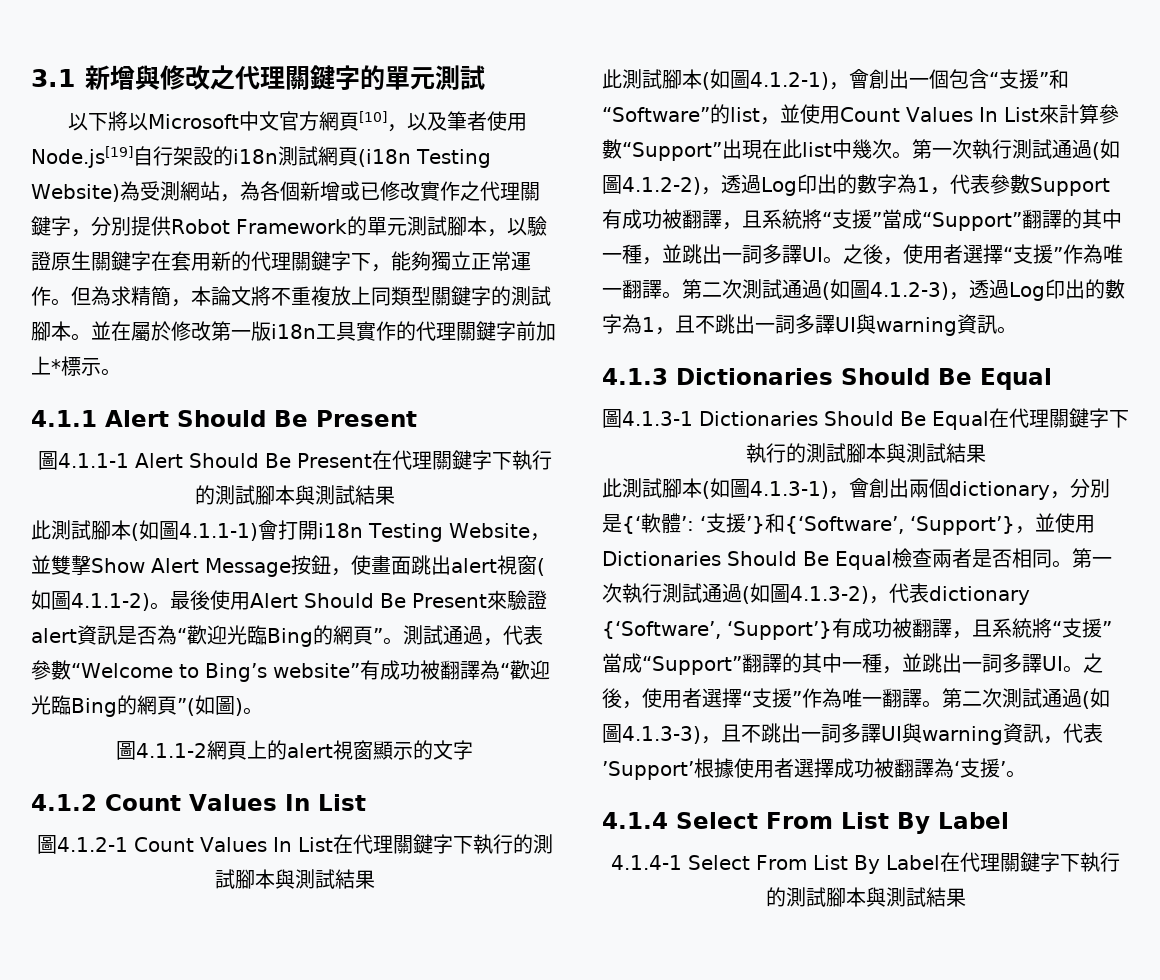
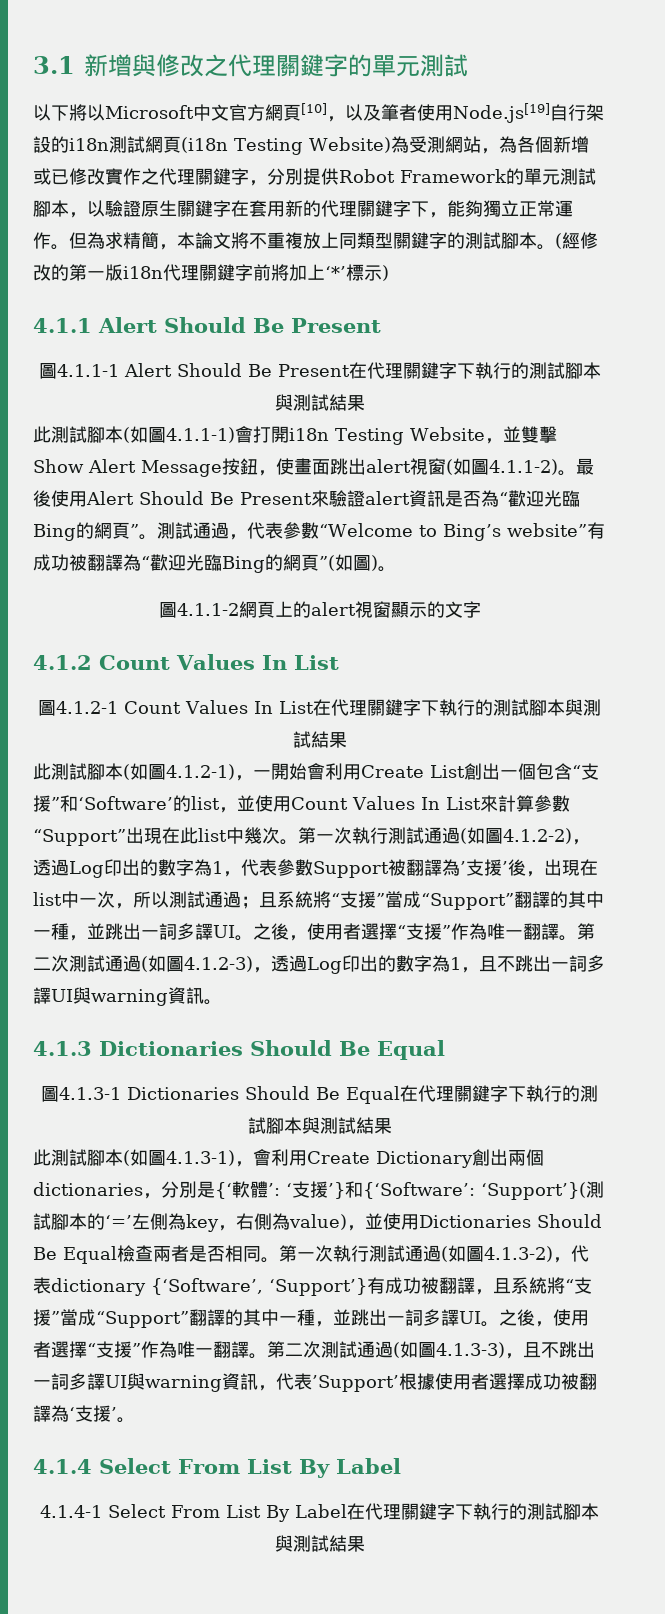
- 並在屬於修改第一版i18n工具實作的代理關鍵字前加上*標示。
+ (經修改的第一版i18n代理關鍵字前將加上‘*’標示)
- 此測試腳本(如圖4.1.2-1)，會創出一個包含“支援”和“Software”的list，並使用Count Values In List來計算參數“Support”出現在此list中幾次。
+ 此測試腳本(如圖4.1.2-1)，一開始會利用Create List創出一個包含“支援”和‘Software’的list，並使用Count Values In List來計算參數“Support”出現在此list中幾次。
- 第一次執行測試通過(如圖4.1.2-2)，透過Log印出的數字為1，代表參數Support有成功被翻譯，且系統將“支援”當成“Support”翻譯的其中一種，並跳出一詞多譯UI。
+ 第一次執行測試通過(如圖4.1.2-2)，透過Log印出的數字為1，代表參數Support被翻譯為’支援’後，出現在list中一次，所以測試通過；且系統將“支援”當成“Support”翻譯的其中一種，並跳出一詞多譯UI。
- 此測試腳本(如圖4.1.3-1)，會創出兩個dictionary，分別是{‘軟體’: ‘支援’}和{‘Software’, ‘Support’}，並使用Dictionaries Should Be Equal檢查兩者是否相同。
+ 此測試腳本(如圖4.1.3-1)，會利用Create Dictionary創出兩個dictionaries，分別是{‘軟體’: ‘支援’}和{‘Software’: ‘Support’}(測試腳本的‘=’左側為key，右側為value)，並使用Dictionaries Should Be Equal檢查兩者是否相同。

